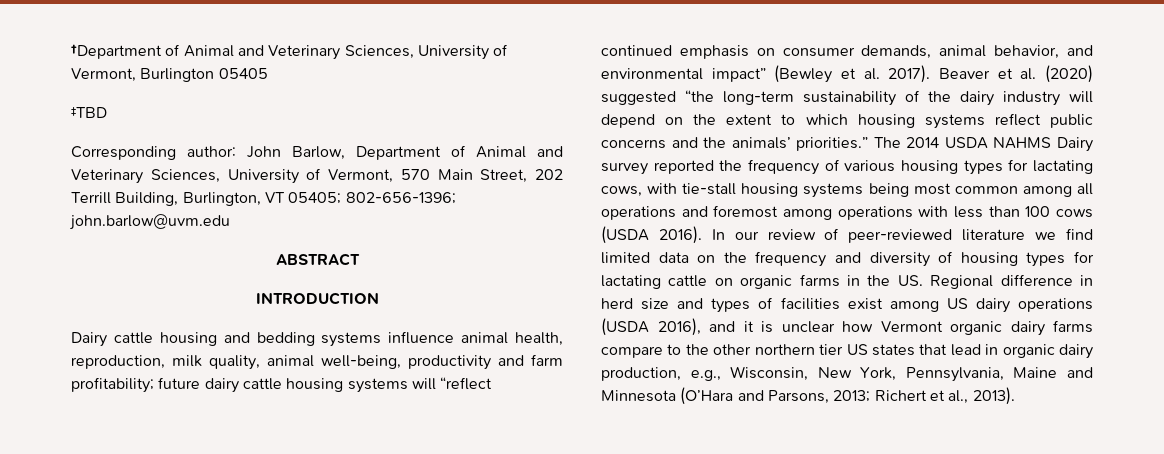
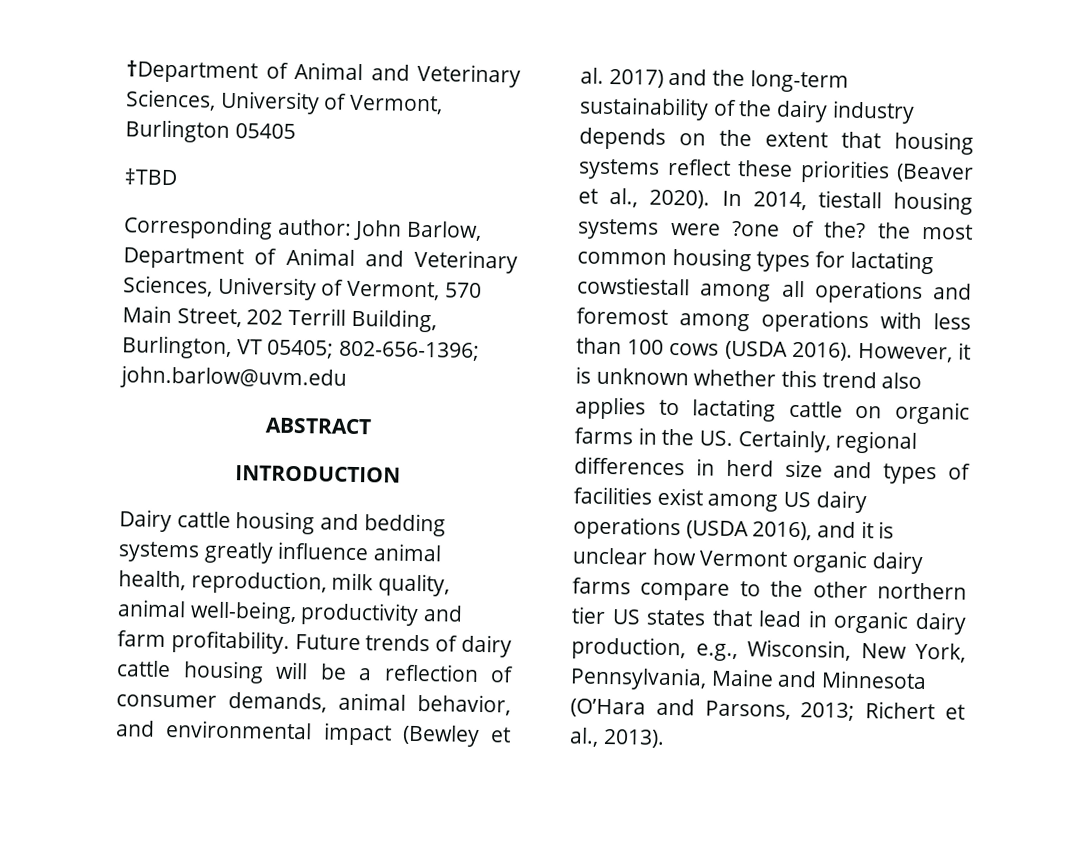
- Dairy cattle housing and bedding systems influence animal health, reproduction, milk quality, animal well-being, productivity and farm profitability; future dairy cattle housing systems will “reflect continued emphasis on consumer demands, animal behavior, and environmental impact” (Bewley et al. 2017). Beaver et al. (2020) suggested “the long-term sustainability of the dairy industry will depend on the extent to which housing systems reflect public concerns and the animals’ priorities.” The 2014 USDA NAHMS Dairy survey reported the frequency of various housing types for lactating cows, with tie-stall housing systems being most common among all operations and foremost among operations with less than 100 cows (USDA 2016).
+ Dairy cattle housing and bedding systems greatly influence animal health, reproduction, milk quality, animal well-being, productivity and farm profitability. Future trends of dairy cattle housing will be a reflection of consumer demands, animal behavior, and environmental impact (Bewley et al. 2017) and the long-term sustainability of the dairy industry depends on the extent that housing systems reflect these priorities (Beaver et al., 2020). In 2014, tiestall housing systems were ?one of the? the most common housing types for lactating cowstiestall among all operations and foremost among operations with less than 100 cows (USDA 2016).
- In our review of peer-reviewed literature we find limited data on the frequency and diversity of housing types for lactating cattle on organic farms in the US. Regional difference in herd size and types of facilities exist among US dairy operations (USDA 2016), and it is unclear how Vermont organic dairy farms compare to the other northern tier US states that lead in organic dairy production, e.g., Wisconsin, New York, Pennsylvania, Maine and Minnesota (O’Hara and Parsons, 2013;
+ However, it is unknown whether this trend also applies to lactating cattle on organic farms in the US. Certainly, regional differences in herd size and types of facilities exist among US dairy operations (USDA 2016), and it is unclear how Vermont organic dairy farms compare to the other northern tier US states that lead in organic dairy production, e.g., Wisconsin, New York, Pennsylvania, Maine and Minnesota (O’Hara and Parsons, 2013;

